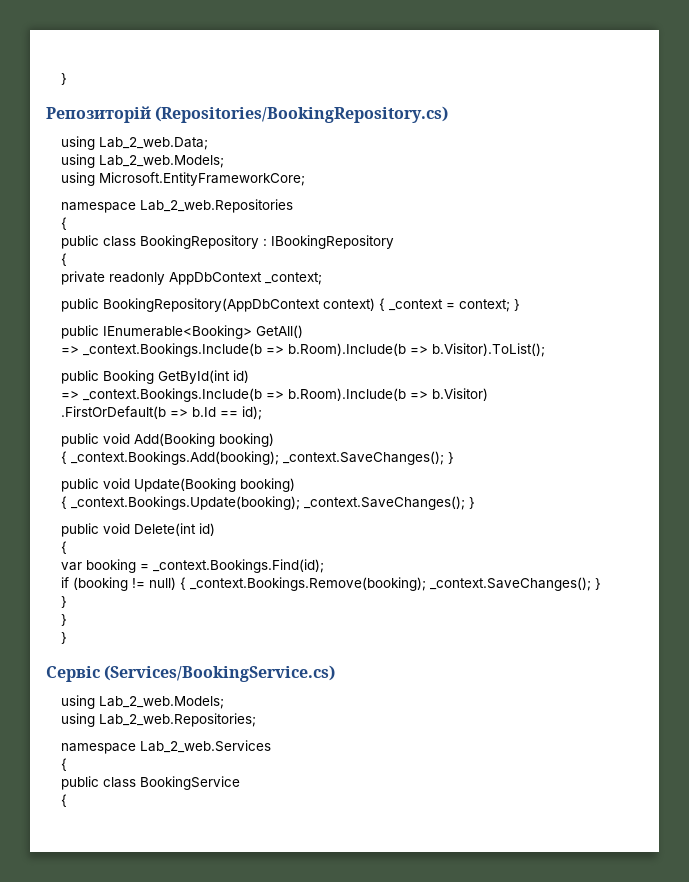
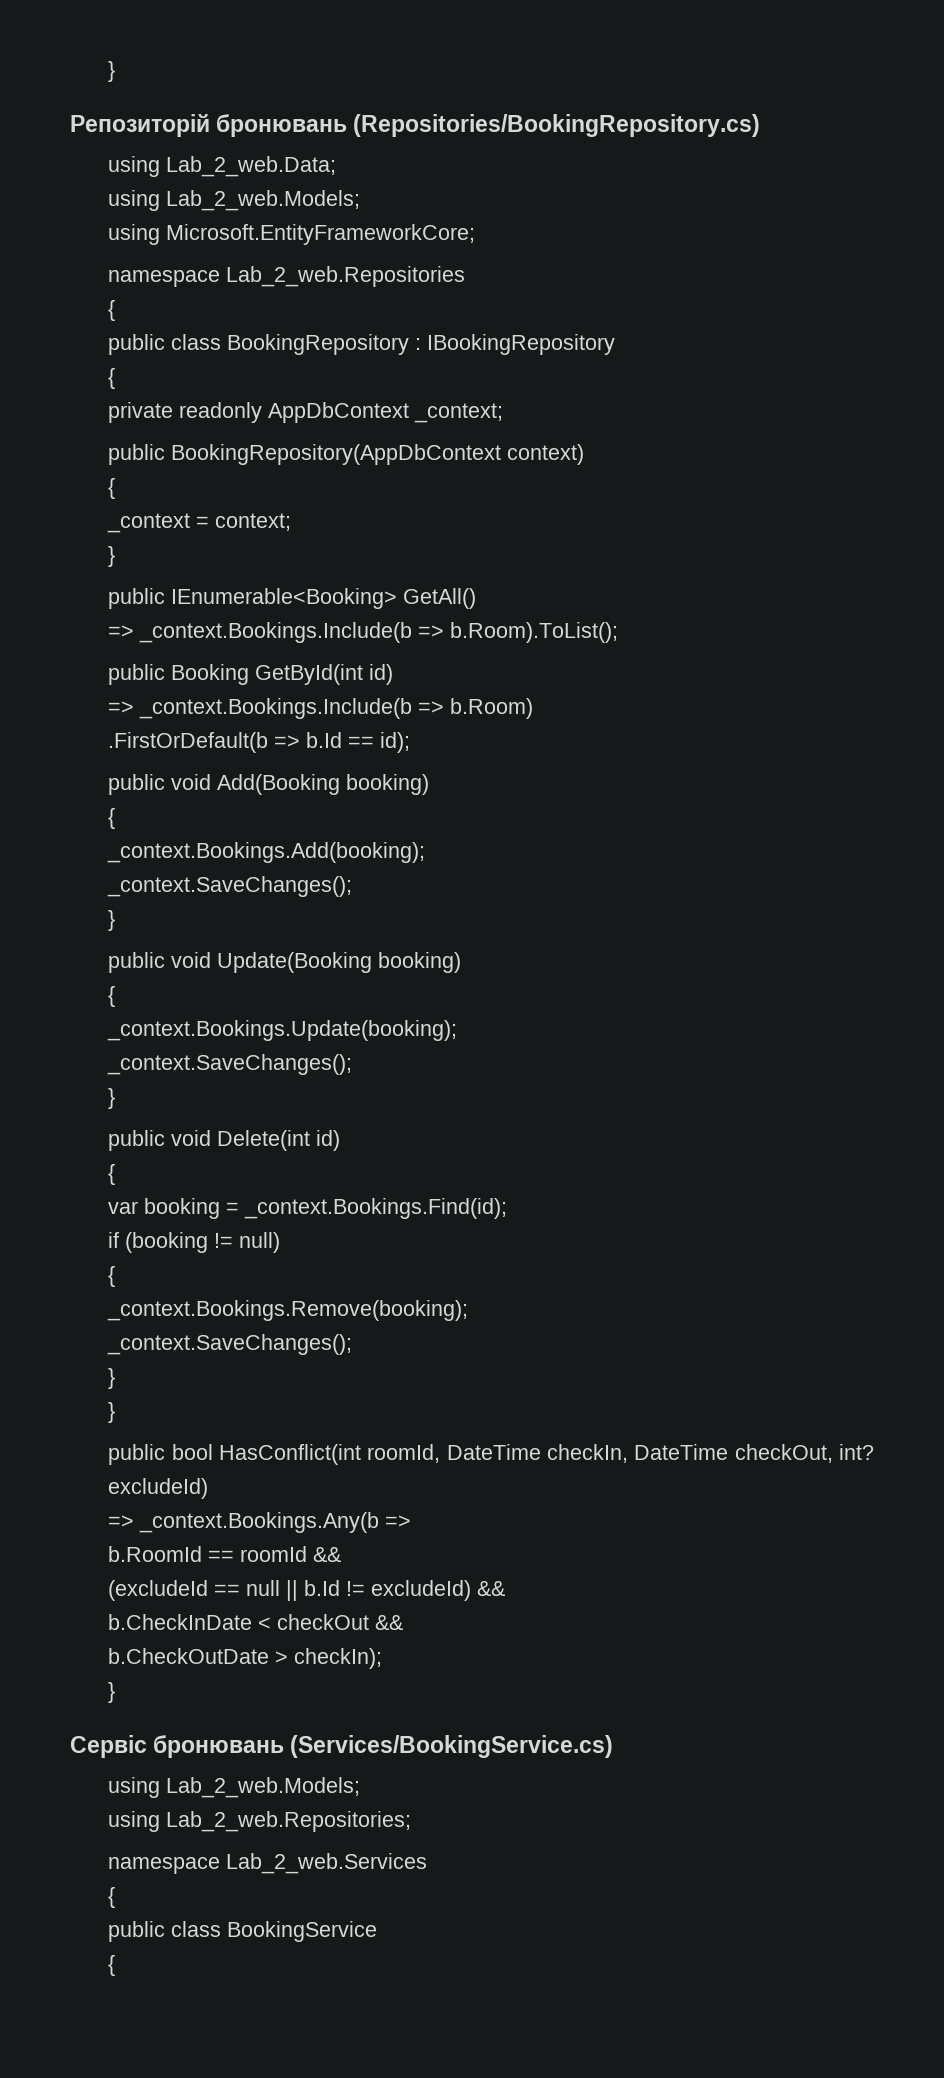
- Репозиторій (Repositories/BookingRepository.cs)
+ Репозиторій бронювань (Repositories/BookingRepository.cs)
- public BookingRepository(AppDbContext context) { _context = context; }
+ public BookingRepository(AppDbContext context)
+ {
+ _context = context;
+ }
- => _context.Bookings.Include(b => b.Room).Include(b => b.Visitor).ToList();
+ => _context.Bookings.Include(b => b.Room).ToList();
- => _context.Bookings.Include(b => b.Room).Include(b => b.Visitor)
+ => _context.Bookings.Include(b => b.Room)
  public void Add(Booking booking)
- { _context.Bookings.Add(booking); _context.SaveChanges(); }
+ {
+ _context.Bookings.Add(booking);
+ _context.SaveChanges();
+ }
  public void Update(Booking booking)
- { _context.Bookings.Update(booking); _context.SaveChanges(); }
+ {
+ _context.Bookings.Update(booking);
+ _context.SaveChanges();
+ }
- if (booking != null) { _context.Bookings.Remove(booking); _context.SaveChanges(); }
+ if (booking != null)
+ {
+ _context.Bookings.Remove(booking);
+ _context.SaveChanges();
  }
  }
+ public bool HasConflict(int roomId, DateTime checkIn, DateTime checkOut, int? excludeId)
+ => _context.Bookings.Any(b =>
+ b.RoomId == roomId &&
+ (excludeId == null || b.Id != excludeId) &&
+ b.CheckInDate < checkOut &&
+ b.CheckOutDate > checkIn);
- Сервіс (Services/BookingService.cs)
+ Сервіс бронювань (Services/BookingService.cs)

